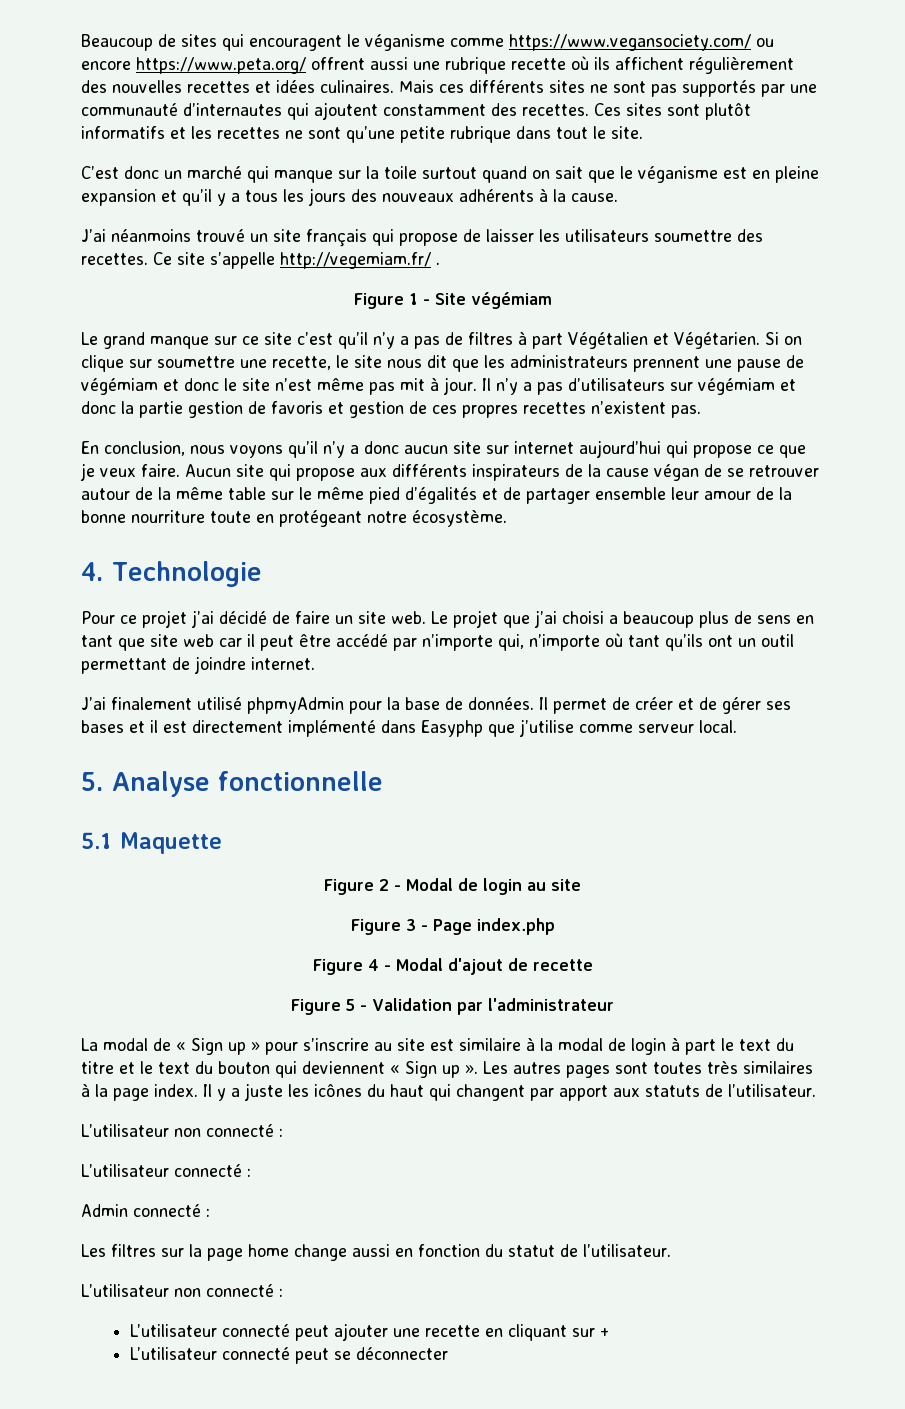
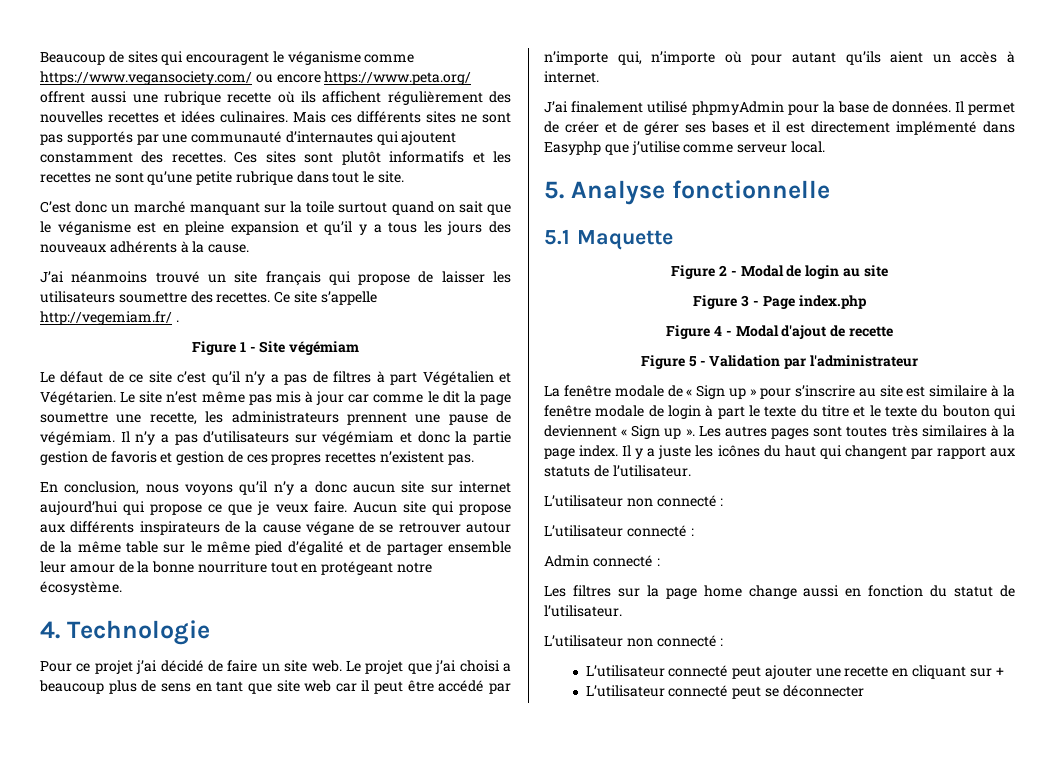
- C’est donc un marché qui manque sur la toile surtout quand on sait que le véganisme est en pleine expansion et qu’il y a tous les jours des nouveaux adhérents à la cause.
+ C’est donc un marché manquant sur la toile surtout quand on sait que le véganisme est en pleine expansion et qu’il y a tous les jours des nouveaux adhérents à la cause.
- Le grand manque sur ce site c’est qu’il n’y a pas de filtres à part Végétalien et Végétarien.
+ Le défaut de ce site c’est qu’il n’y a pas de filtres à part Végétalien et Végétarien.
- Si on clique sur soumettre une recette, le site nous dit que les administrateurs prennent une pause de végémiam et donc le site n’est même pas mit à jour.
+ Le site n’est même pas mis à jour car comme le dit la page soumettre une recette, les administrateurs prennent une pause de végémiam.
- Aucun site qui propose aux différents inspirateurs de la cause végan de se retrouver autour de la même table sur le même pied d’égalités et de partager ensemble leur amour de la bonne nourriture toute en protégeant notre écosystème.
+ Aucun site qui propose aux différents inspirateurs de la cause végane de se retrouver autour de la même table sur le même pied d’égalité et de partager ensemble leur amour de la bonne nourriture tout en protégeant notre écosystème.
- Le projet que j’ai choisi a beaucoup plus de sens en tant que site web car il peut être accédé par n’importe qui, n’importe où tant qu’ils ont un outil permettant de joindre internet.
+ Le projet que j’ai choisi a beaucoup plus de sens en tant que site web car il peut être accédé par n’importe qui, n’importe où pour autant qu’ils aient un accès à internet.
- La modal de « Sign up » pour s’inscrire au site est similaire à la modal de login à part le text du titre et le text du bouton qui deviennent « Sign up ».
+ La fenêtre modale de « Sign up » pour s’inscrire au site est similaire à la fenêtre modale de login à part le texte du titre et le texte du bouton qui deviennent « Sign up ».
- Il y a juste les icônes du haut qui changent par apport aux statuts de l’utilisateur.
+ Il y a juste les icônes du haut qui changent par rapport aux statuts de l’utilisateur.

